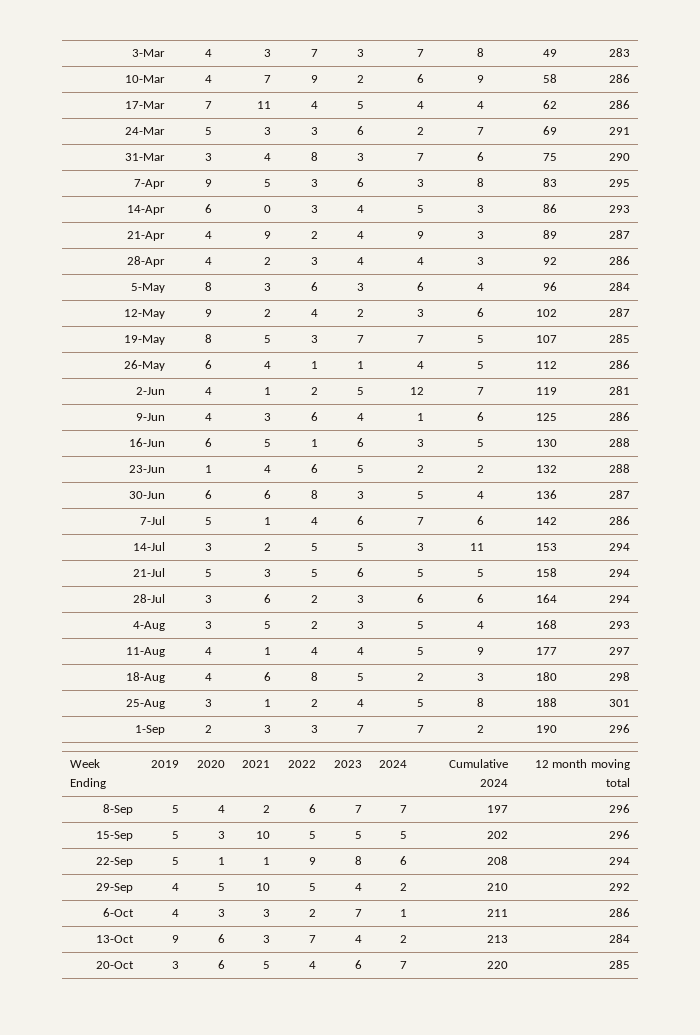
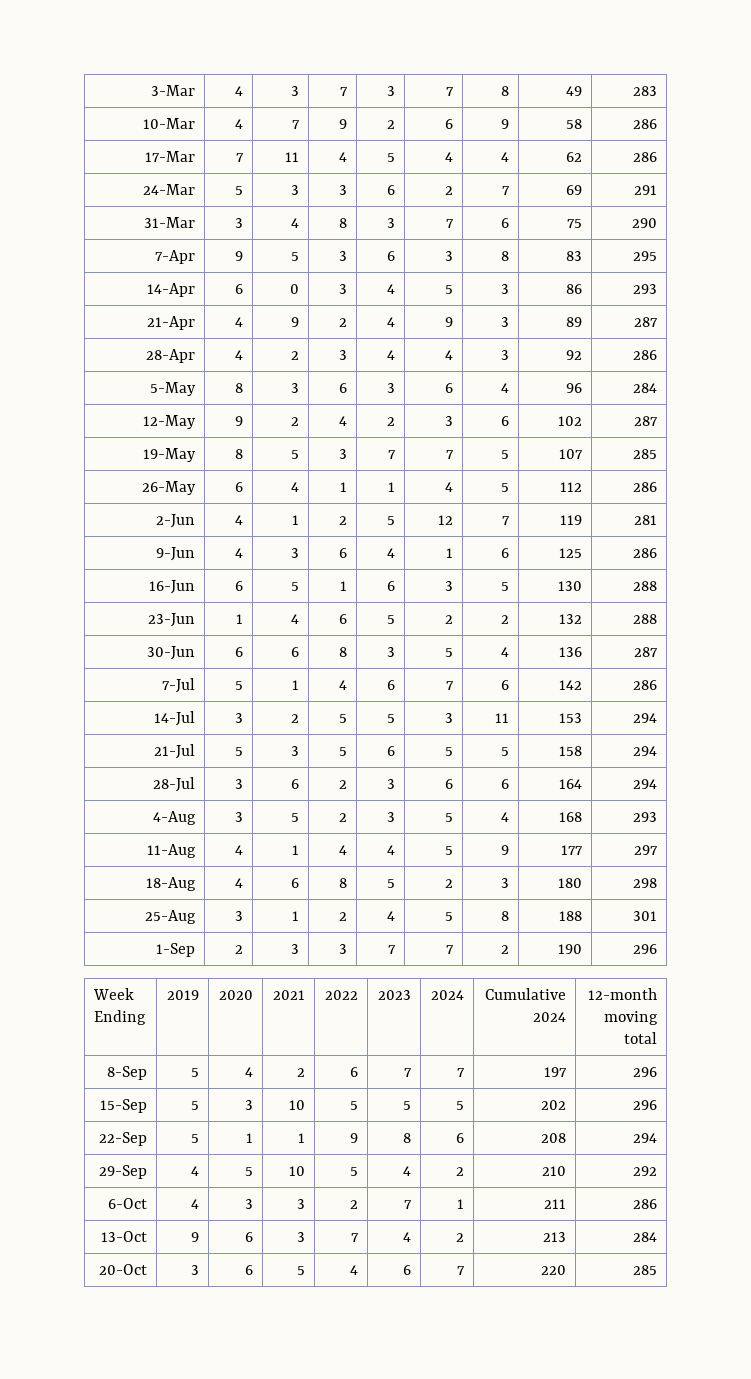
- Week Ending | 2019 | 2020 | 2021 | 2022 | 2023 | 2024 | Cumulative 2024 | 12 month moving total
+ Week Ending | 2019 | 2020 | 2021 | 2022 | 2023 | 2024 | Cumulative 2024 | 12-month moving total

